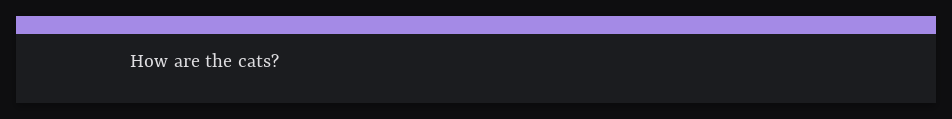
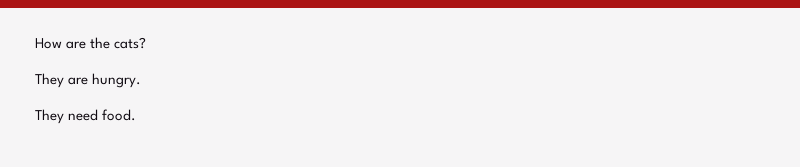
+ They are hungry.
+ They need food.

